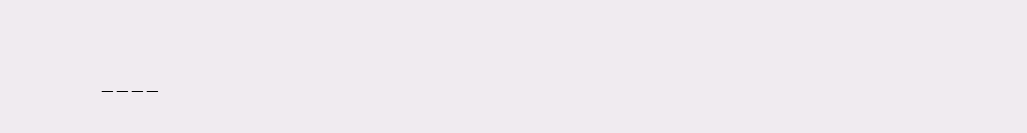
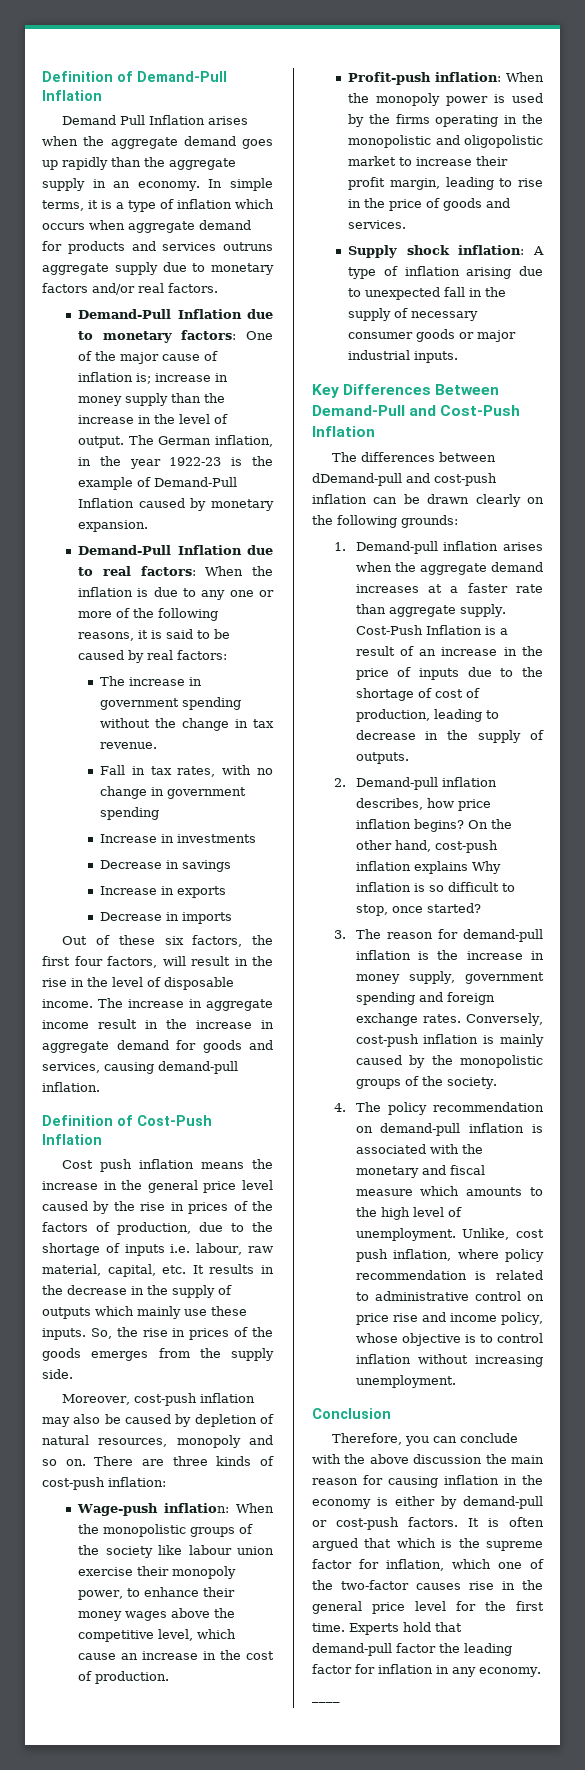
+ Definition of Demand-Pull Inflation
+ Demand Pull Inflation arises when the aggregate demand goes up rapidly than the aggregate supply in an economy. In simple terms, it is a type of inflation which occurs when aggregate demand for products and services outruns aggregate supply due to monetary factors and/or real factors.
+ Demand-Pull Inflation due to monetary factors: One of the major cause of inflation is; increase in money supply than the increase in the level of output. The German inflation, in the year 1922-23 is the example of Demand-Pull Inflation caused by monetary expansion.
+ Demand-Pull Inflation due to real factors: When the inflation is due to any one or more of the following reasons, it is said to be caused by real factors:
+ The increase in government spending without the change in tax revenue.
+ Fall in tax rates, with no change in government spending
+ Increase in investments
+ Decrease in savings
+ Increase in exports
+ Decrease in imports
+ Out of these six factors, the first four factors, will result in the rise in the level of disposable income. The increase in aggregate income result in the increase in aggregate demand for goods and services, causing demand-pull inflation.
+ Definition of Cost-Push Inflation
+ Cost push inflation means the increase in the general price level caused by the rise in prices of the factors of production, due to the shortage of inputs i.e. labour, raw material, capital, etc. It results in the decrease in the supply of outputs which mainly use these inputs. So, the rise in prices of the goods emerges from the supply side.
+ Moreover, cost-push inflation may also be caused by depletion of natural resources, monopoly and so on. There are three kinds of cost-push inflation:
+ Wage-push inflation: When the monopolistic groups of the society like labour union exercise their monopoly power, to enhance their money wages above the competitive level, which cause an increase in the cost of production.
+ Profit-push inflation: When the monopoly power is used by the firms operating in the monopolistic and oligopolistic market to increase their profit margin, leading to rise in the price of goods and services.
+ Supply shock inflation: A type of inflation arising due to unexpected fall in the supply of necessary consumer goods or major industrial inputs.
+ Key Differences Between Demand-Pull and Cost-Push Inflation
+ The differences between dDemand-pull and cost-push inflation can be drawn clearly on the following grounds:
+ 1. Demand-pull inflation arises when the aggregate demand increases at a faster rate than aggregate supply. Cost-Push Inflation is a result of an increase in the price of inputs due to the shortage of cost of production, leading to decrease in the supply of outputs.
+ 2. Demand-pull inflation describes, how price inflation begins? On the other hand, cost-push inflation explains Why inflation is so difficult to stop, once started?
+ 3. The reason for demand-pull inflation is the increase in money supply, government spending and foreign exchange rates. Conversely, cost-push inflation is mainly caused by the monopolistic groups of the society.
+ 4. The policy recommendation on demand-pull inflation is associated with the monetary and fiscal measure which amounts to the high level of unemployment. Unlike, cost push inflation, where policy recommendation is related to administrative control on price rise and income policy, whose objective is to control inflation without increasing unemployment.
+ Conclusion
+ Therefore, you can conclude with the above discussion the main reason for causing inflation in the economy is either by demand-pull or cost-push factors. It is often argued that which is the supreme factor for inflation, which one of the two-factor causes rise in the general price level for the first time. Experts hold that demand-pull factor the leading factor for inflation in any economy.

